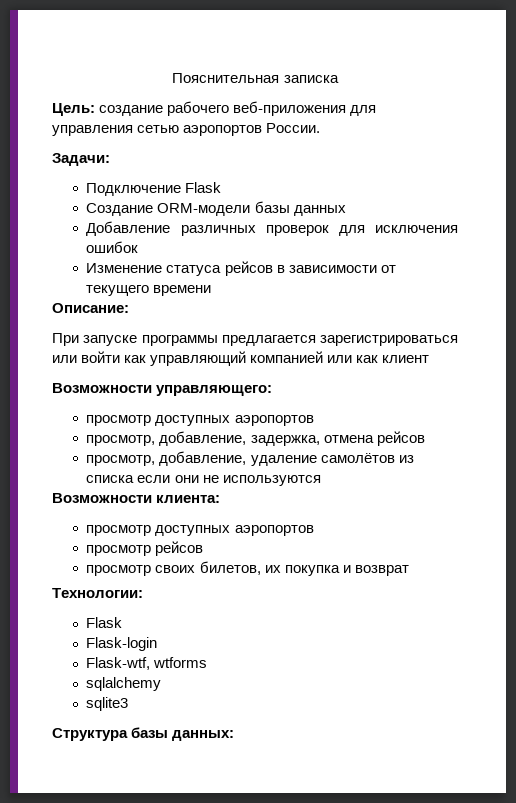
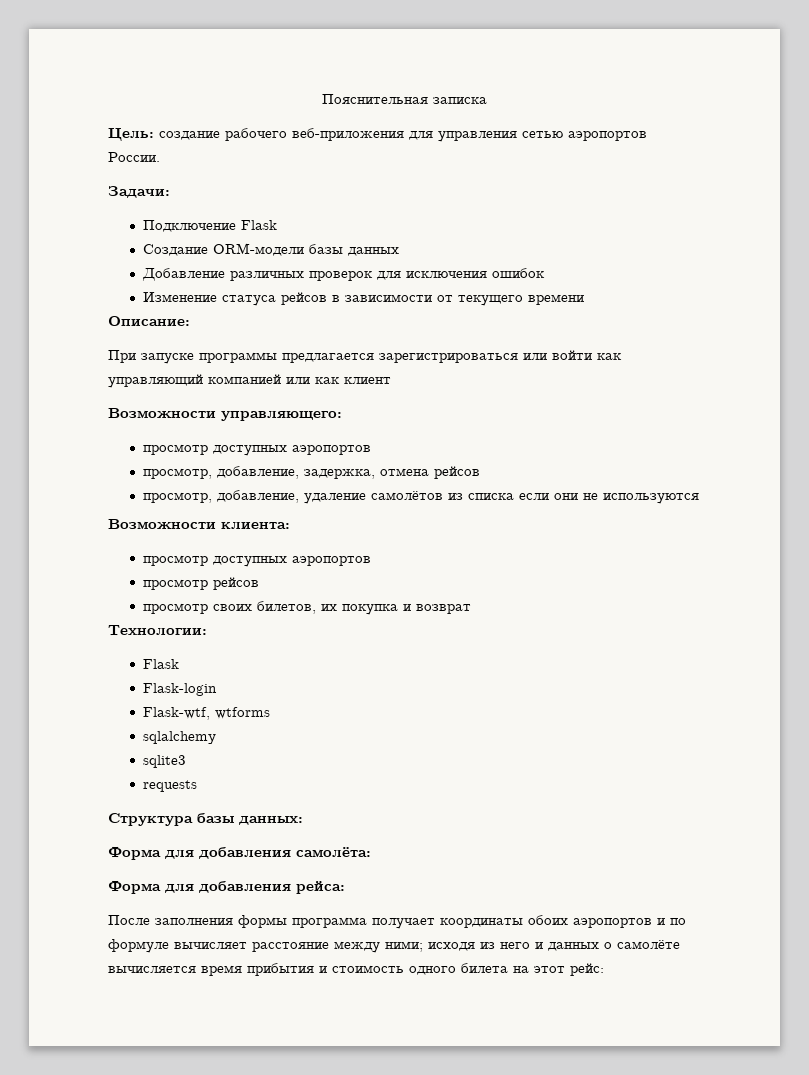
+ requests
+ Форма для добавления самолёта:
+ Форма для добавления рейса:
+ После заполнения формы программа получает координаты обоих аэропортов и по формуле вычисляет расстояние между ними; исходя из него и данных о самолёте вычисляется время прибытия и стоимость одного билета на этот рейс:

